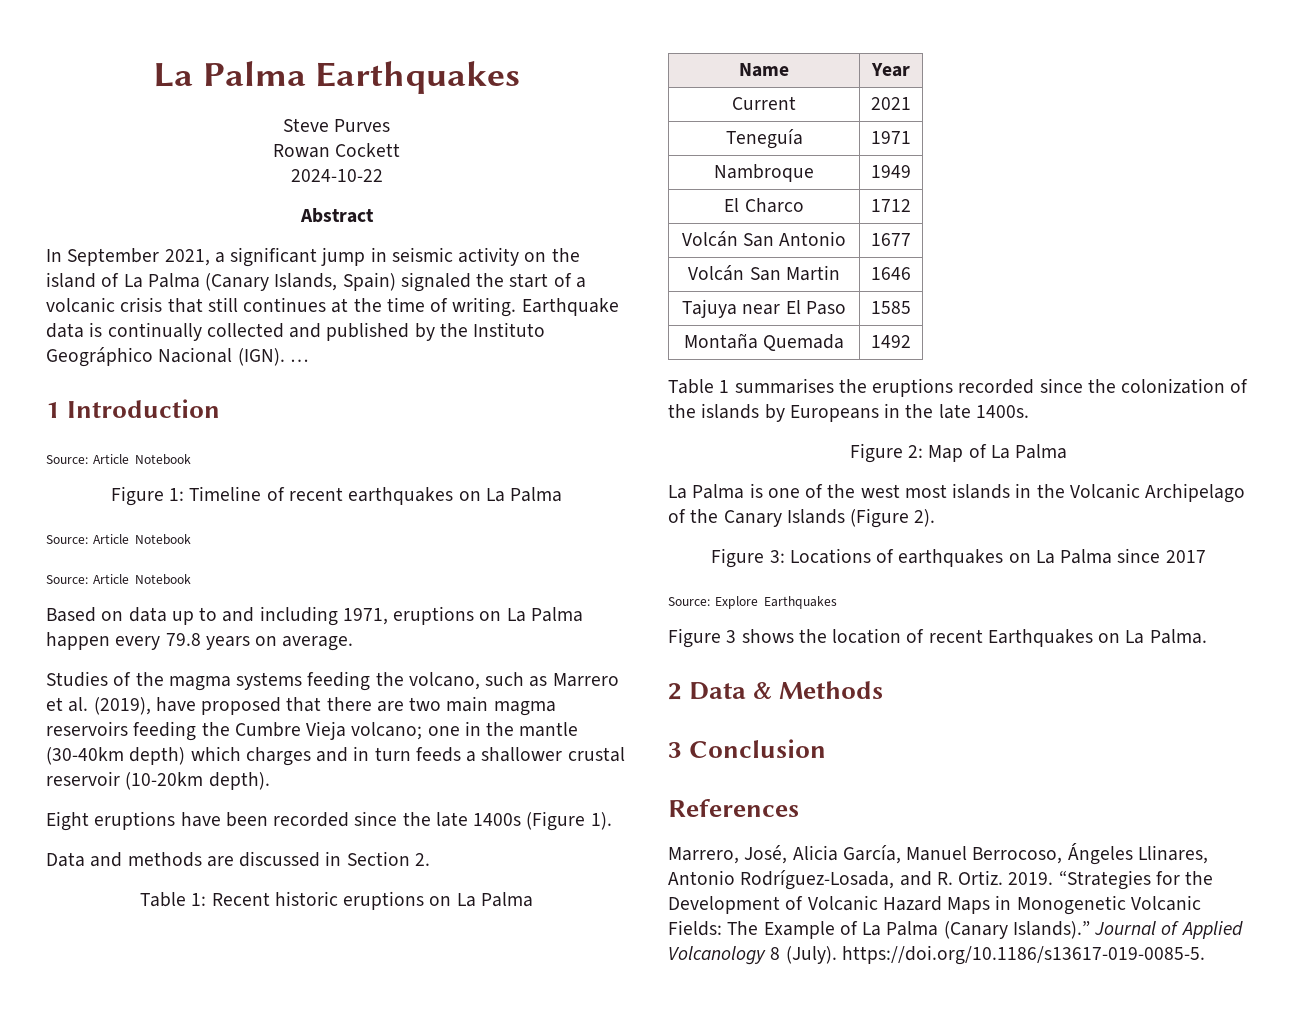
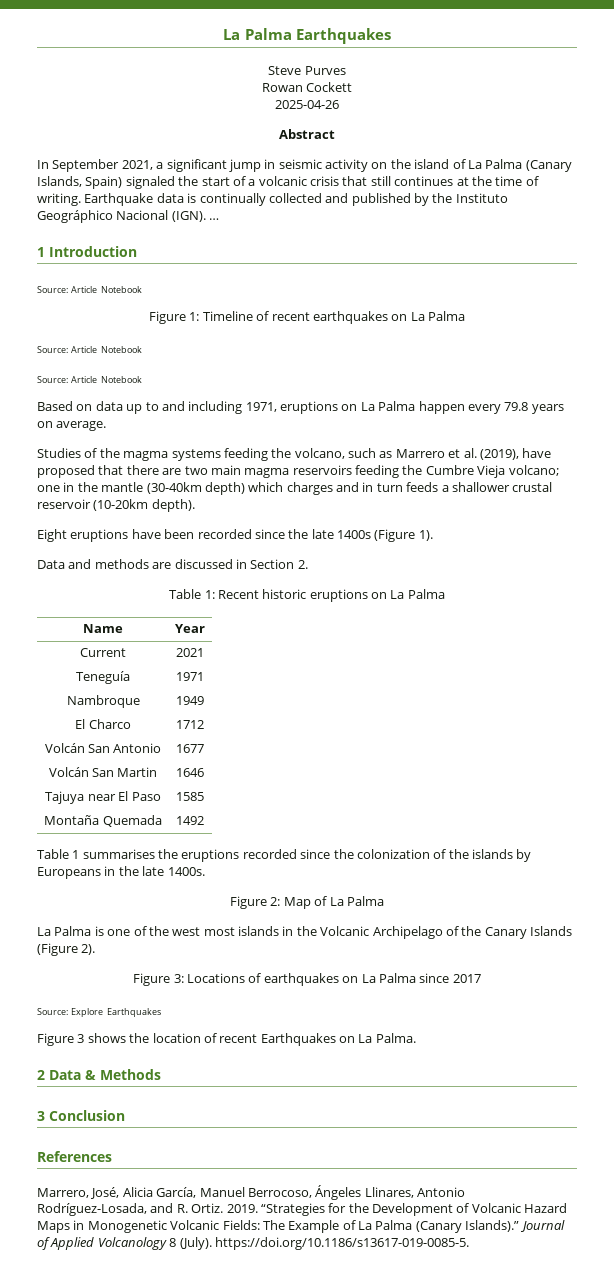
- 2024-10-22
+ 2025-04-26

